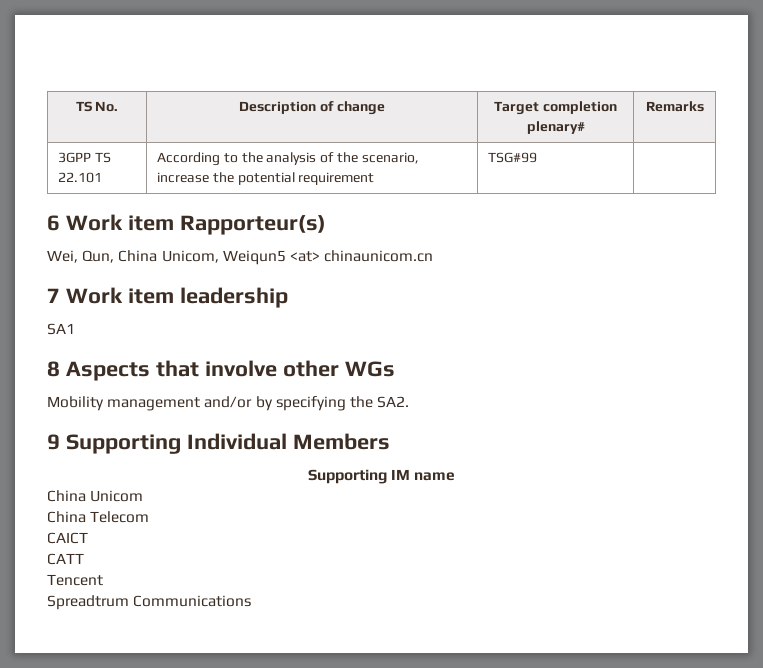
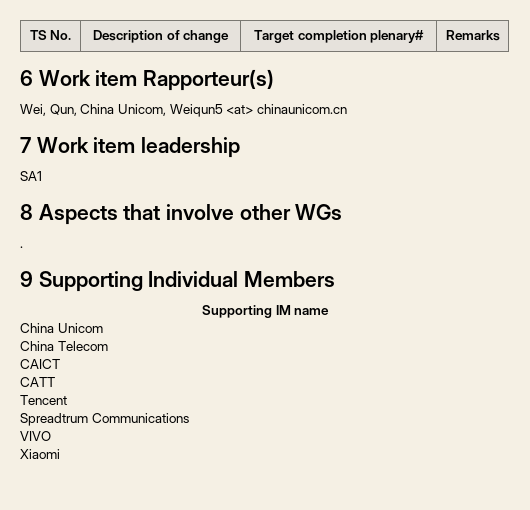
- 3GPP TS 22.101 | According to the analysis of the scenario, increase the potential requirement | TSG#99 |
- Mobility management and/or by specifying the SA2.
+ .
+ VIVO
+ Xiaomi

